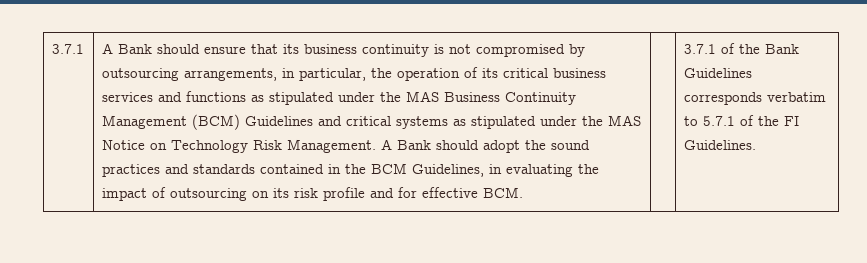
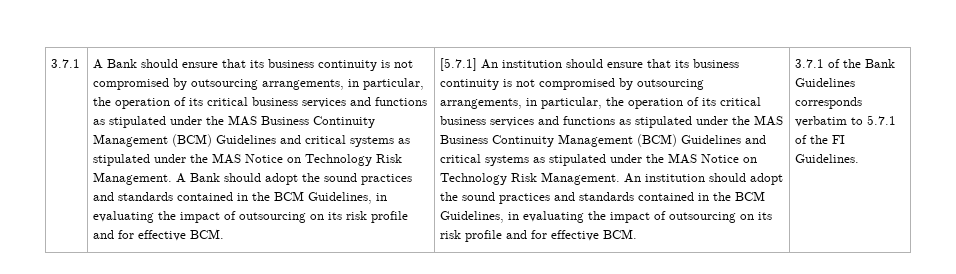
+ [5.7.1] An institution should ensure that its business continuity is not compromised by outsourcing arrangements, in particular, the operation of its critical business services and functions as stipulated under the MAS Business Continuity Management (BCM) Guidelines and critical systems as stipulated under the MAS Notice on Technology Risk Management. An institution should adopt the sound practices and standards contained in the BCM Guidelines, in evaluating the impact of outsourcing on its risk profile and for effective BCM.

